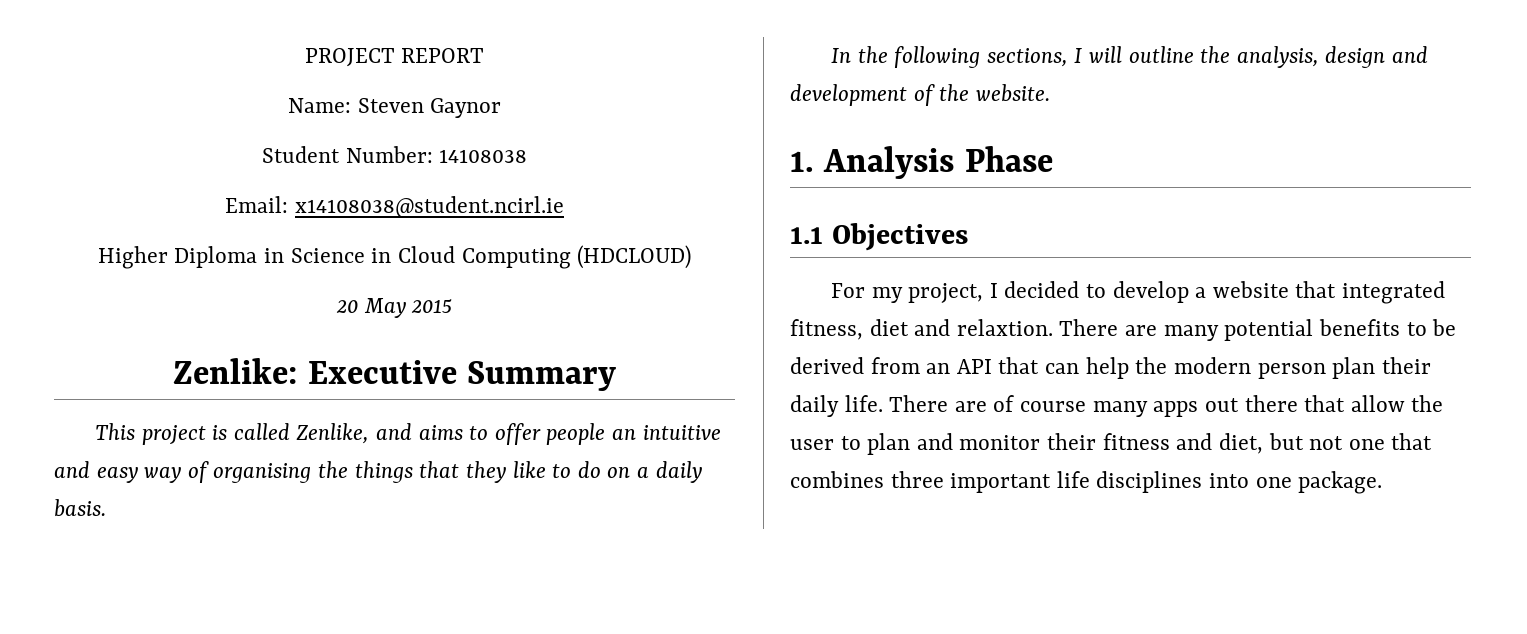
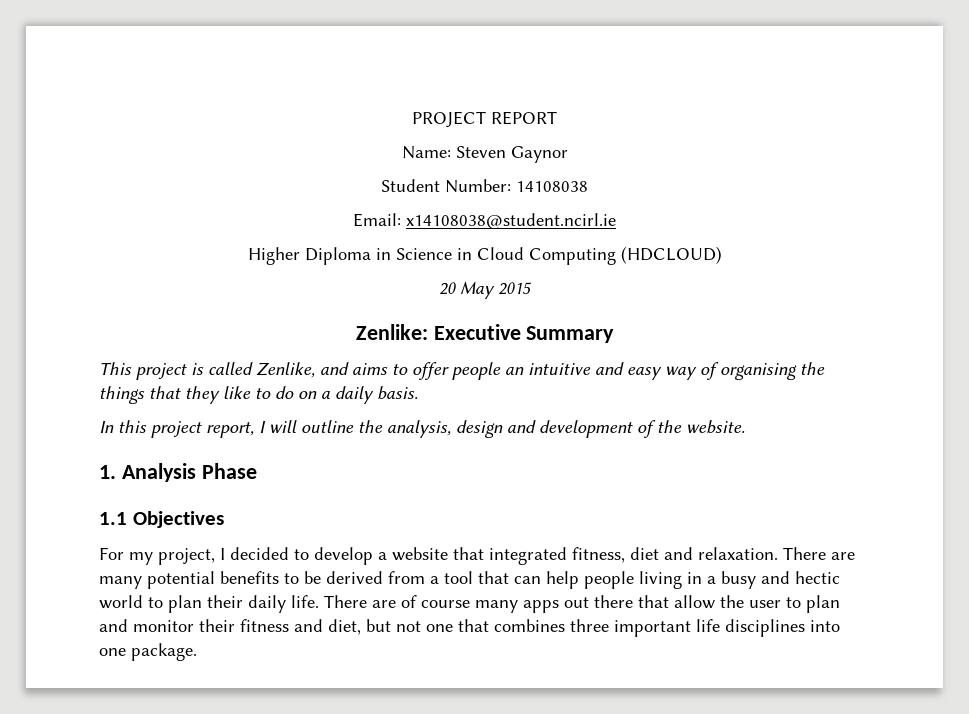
- In the following sections, I will outline the analysis, design and development of the website.
+ In this project report, I will outline the analysis, design and development of the website.
- For my project, I decided to develop a website that integrated fitness, diet and relaxtion.
+ For my project, I decided to develop a website that integrated fitness, diet and relaxation.
- There are many potential benefits to be derived from an API that can help the modern person plan their daily life.
+ There are many potential benefits to be derived from a tool that can help people living in a busy and hectic world to plan their daily life.

